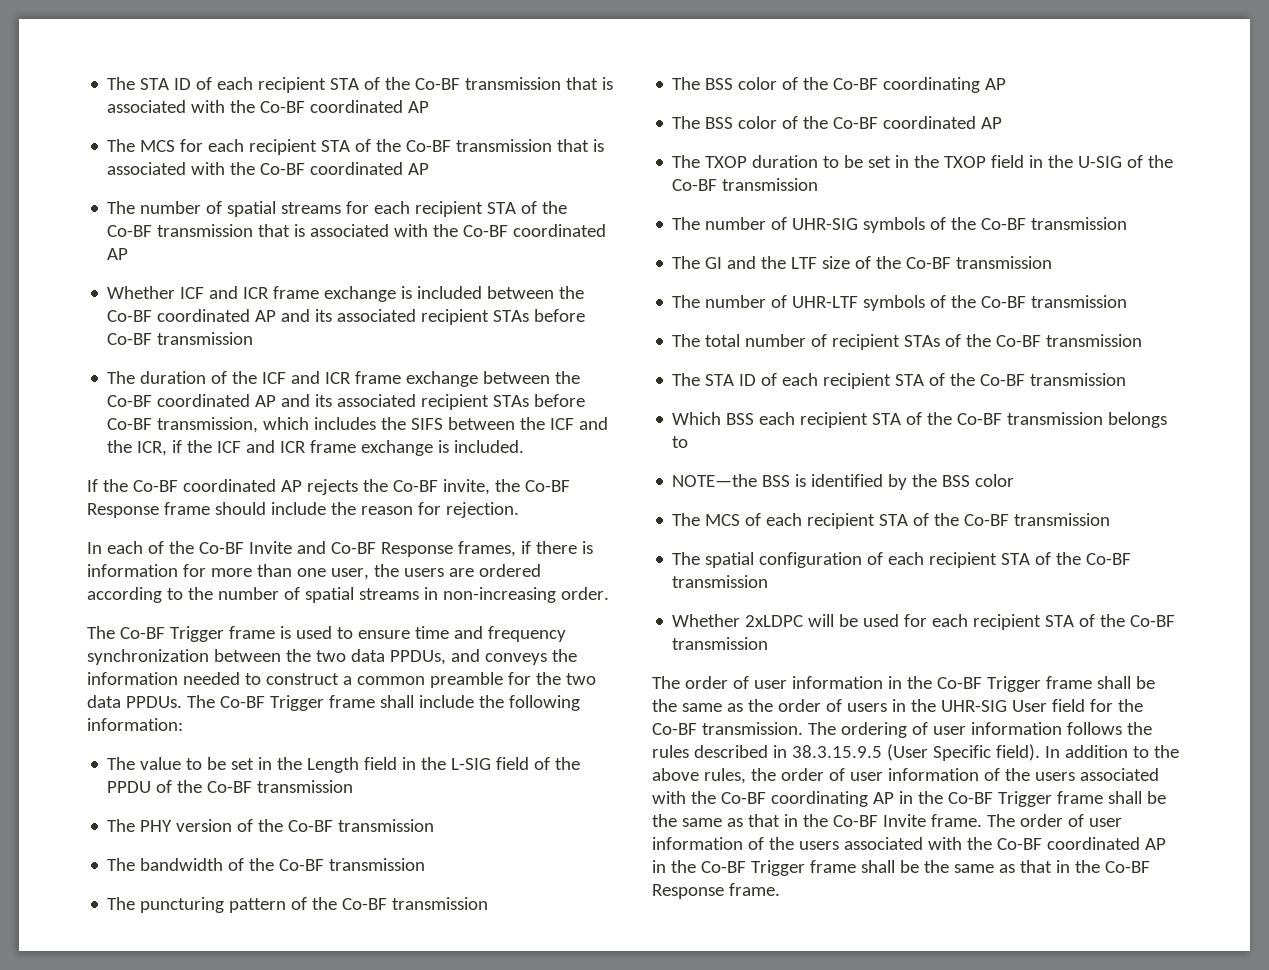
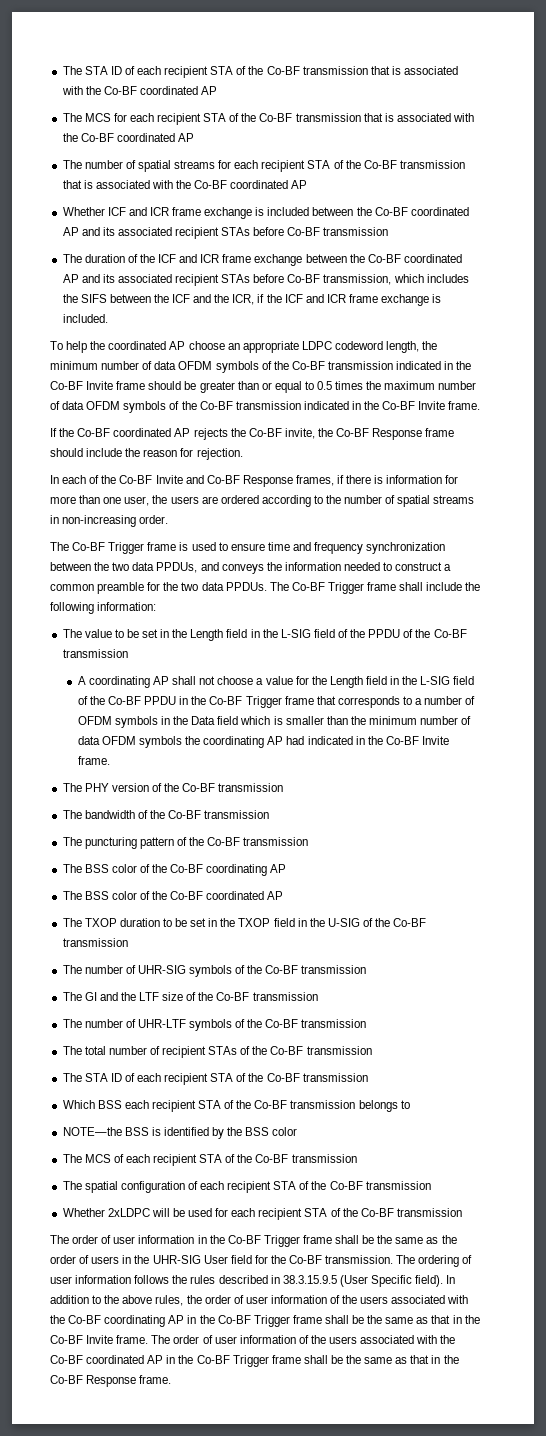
+ To help the coordinated AP choose an appropriate LDPC codeword length, the minimum number of data OFDM symbols of the Co-BF transmission indicated in the Co-BF Invite frame should be greater than or equal to 0.5 times the maximum number of data OFDM symbols of the Co-BF transmission indicated in the Co-BF Invite frame.
+ A coordinating AP shall not choose a value for the Length field in the L-SIG field of the Co-BF PPDU in the Co-BF Trigger frame that corresponds to a number of OFDM symbols in the Data field which is smaller than the minimum number of data OFDM symbols the coordinating AP had indicated in the Co-BF Invite frame.

